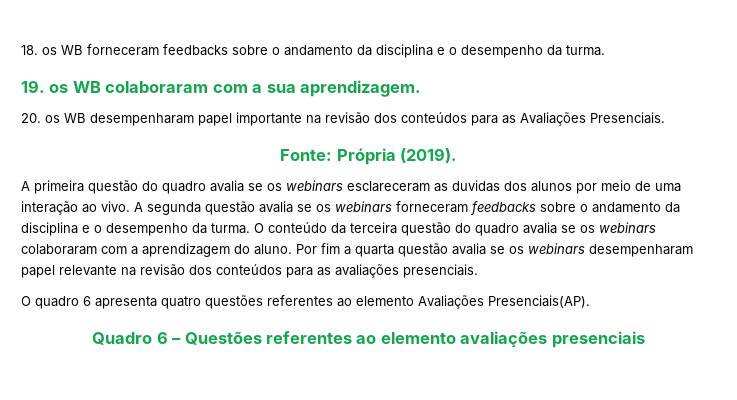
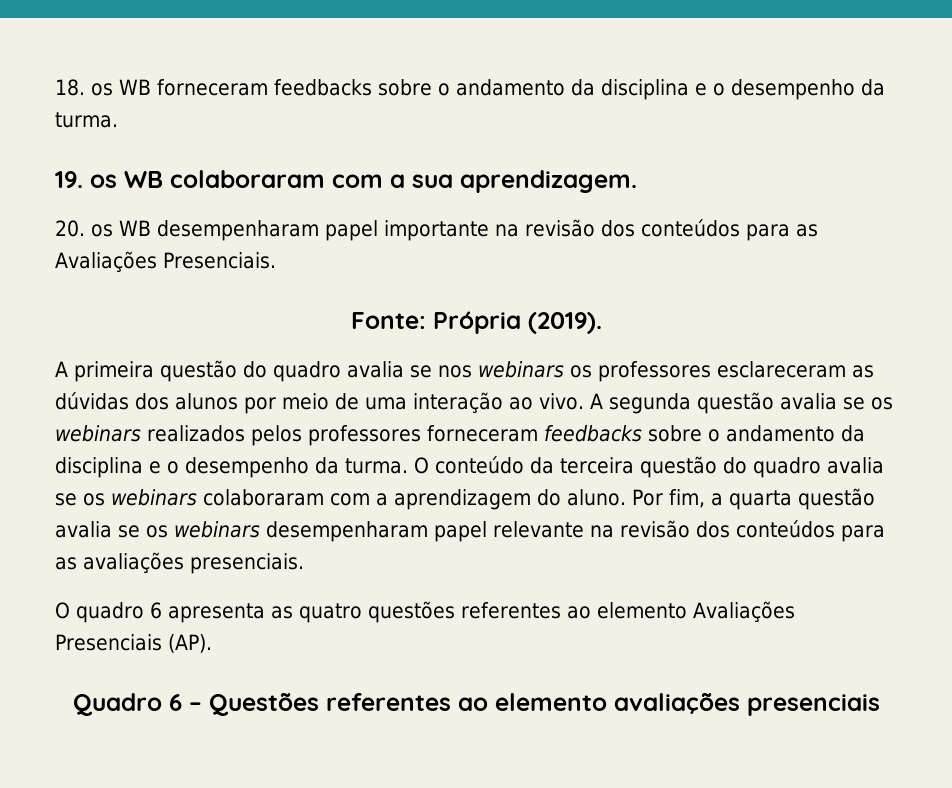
- A primeira questão do quadro avalia se os webinars esclareceram as duvidas dos alunos por meio de uma interação ao vivo.
+ A primeira questão do quadro avalia se nos webinars os professores esclareceram as dúvidas dos alunos por meio de uma interação ao vivo.
- A segunda questão avalia se os webinars forneceram feedbacks sobre o andamento da disciplina e o desempenho da turma.
+ A segunda questão avalia se os webinars realizados pelos professores forneceram feedbacks sobre o andamento da disciplina e o desempenho da turma.
- Por fim a quarta questão avalia se os webinars desempenharam papel relevante na revisão dos conteúdos para as avaliações presenciais.
+ Por fim, a quarta questão avalia se os webinars desempenharam papel relevante na revisão dos conteúdos para as avaliações presenciais.
- O quadro 6 apresenta quatro questões referentes ao elemento Avaliações Presenciais(AP).
+ O quadro 6 apresenta as quatro questões referentes ao elemento Avaliações Presenciais (AP).

